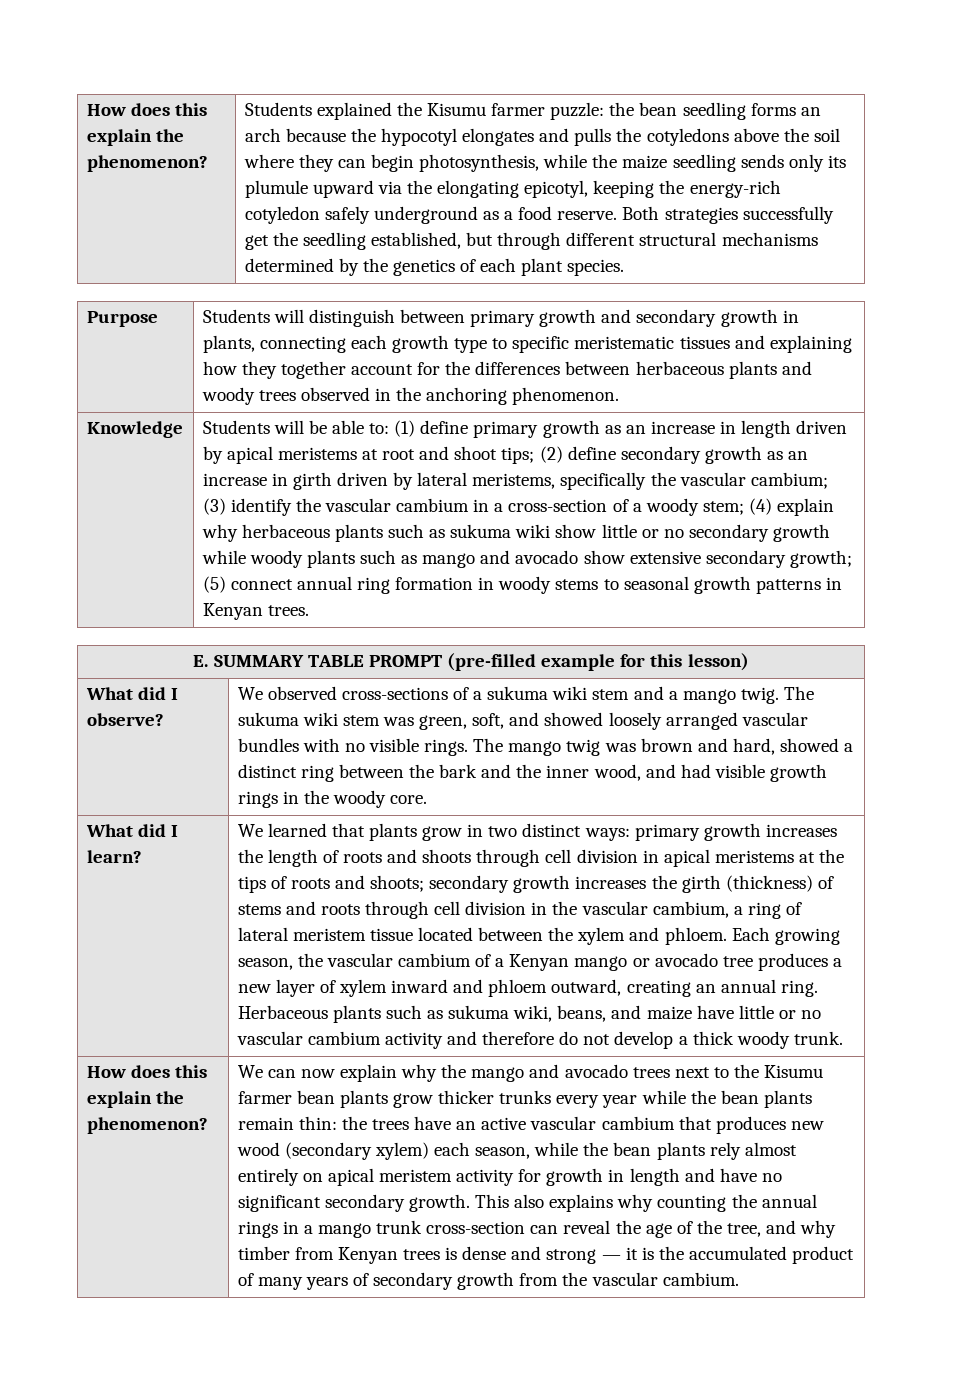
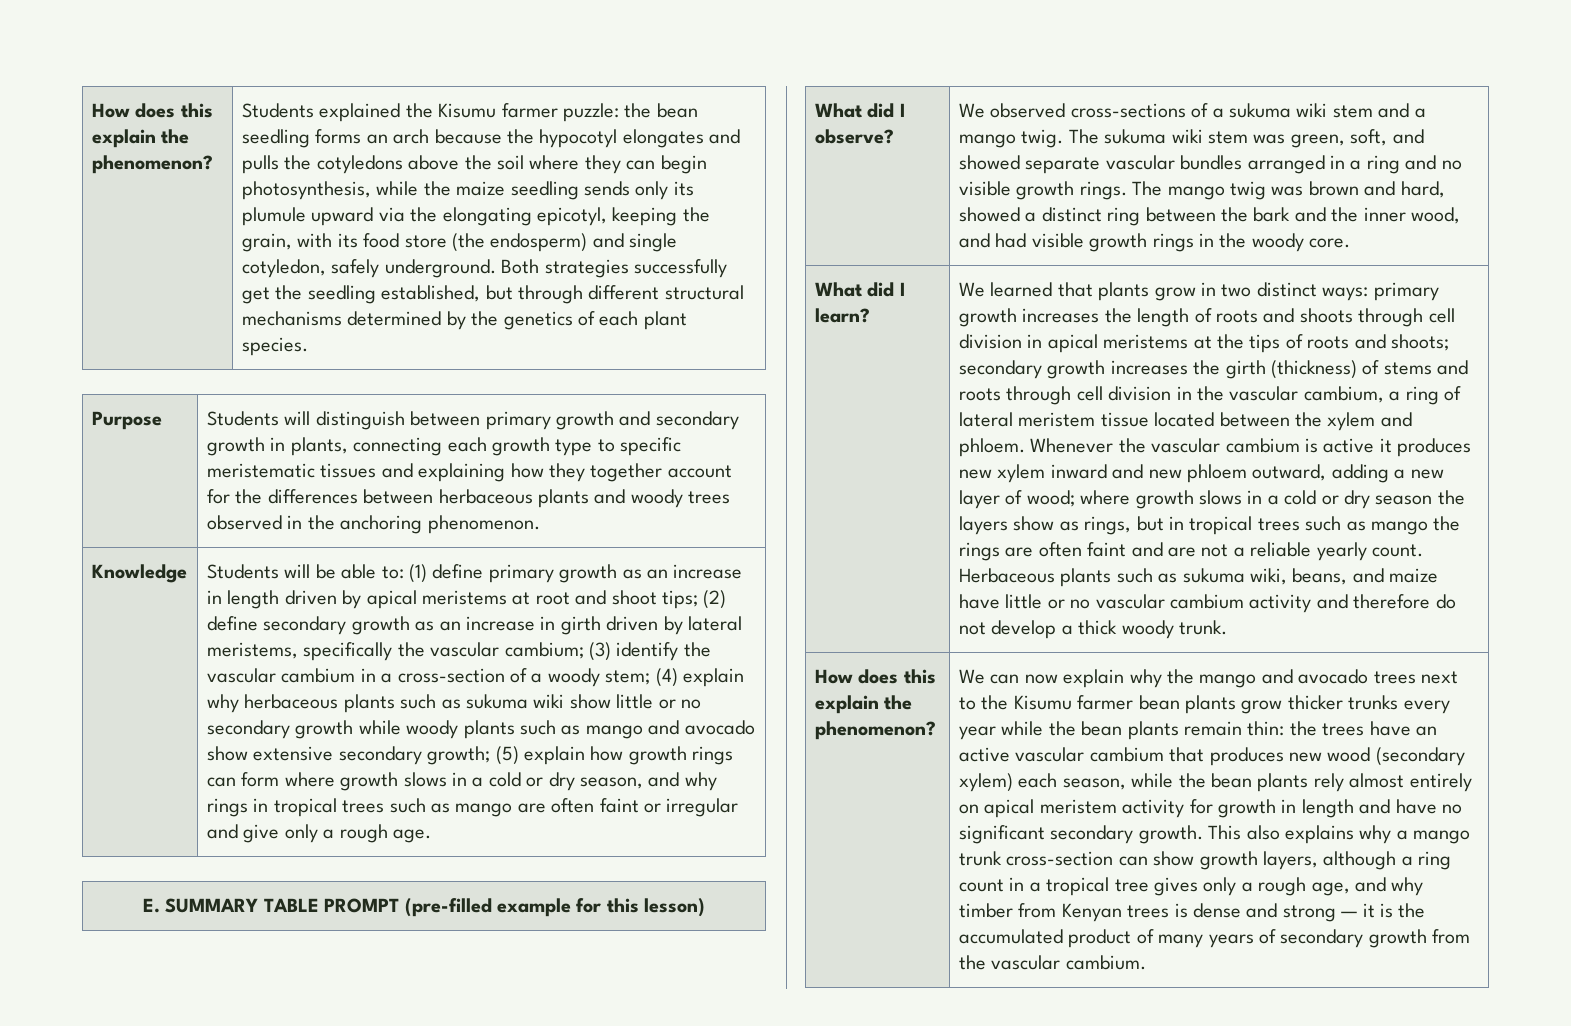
- Students explained the Kisumu farmer puzzle: the bean seedling forms an arch because the hypocotyl elongates and pulls the cotyledons above the soil where they can begin photosynthesis, while the maize seedling sends only its plumule upward via the elongating epicotyl, keeping the energy-rich cotyledon safely underground as a food reserve.
+ Students explained the Kisumu farmer puzzle: the bean seedling forms an arch because the hypocotyl elongates and pulls the cotyledons above the soil where they can begin photosynthesis, while the maize seedling sends only its plumule upward via the elongating epicotyl, keeping the grain, with its food store (the endosperm) and single cotyledon, safely underground.
- (5) connect annual ring formation in woody stems to seasonal growth patterns in Kenyan trees.
+ (5) explain how growth rings can form where growth slows in a cold or dry season, and why rings in tropical trees such as mango are often faint or irregular and give only a rough age.
- The sukuma wiki stem was green, soft, and showed loosely arranged vascular bundles with no visible rings.
+ The sukuma wiki stem was green, soft, and showed separate vascular bundles arranged in a ring and no visible growth rings.
- Each growing season, the vascular cambium of a Kenyan mango or avocado tree produces a new layer of xylem inward and phloem outward, creating an annual ring.
+ Whenever the vascular cambium is active it produces new xylem inward and new phloem outward, adding a new layer of wood; where growth slows in a cold or dry season the layers show as rings, but in tropical trees such as mango the rings are often faint and are not a reliable yearly count.
- This also explains why counting the annual rings in a mango trunk cross-section can reveal the age of the tree, and why timber from Kenyan trees is dense and strong — it is the accumulated product of many years of secondary growth from the vascular cambium.
+ This also explains why a mango trunk cross-section can show growth layers, although a ring count in a tropical tree gives only a rough age, and why timber from Kenyan trees is dense and strong — it is the accumulated product of many years of secondary growth from the vascular cambium.

